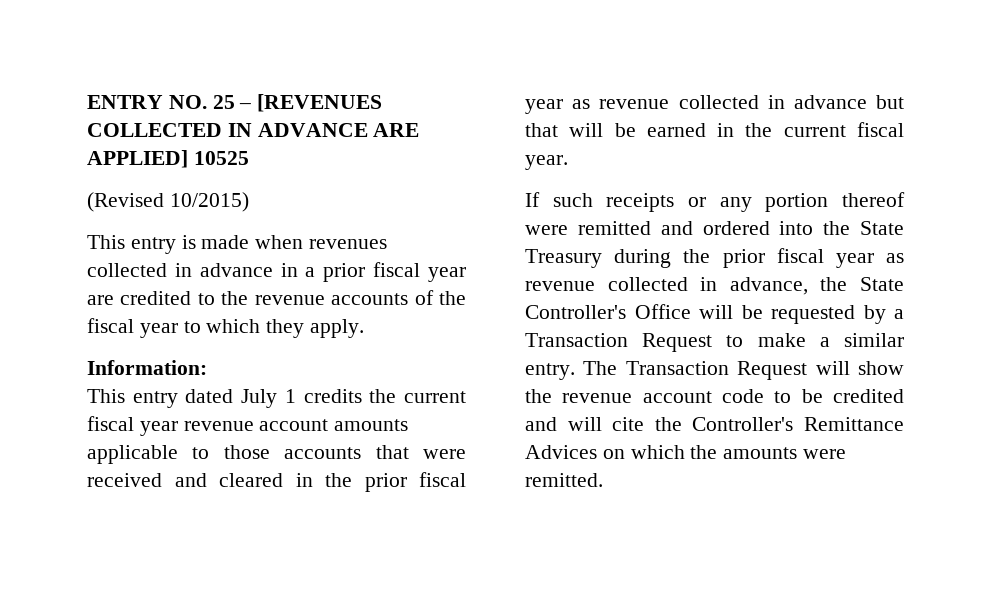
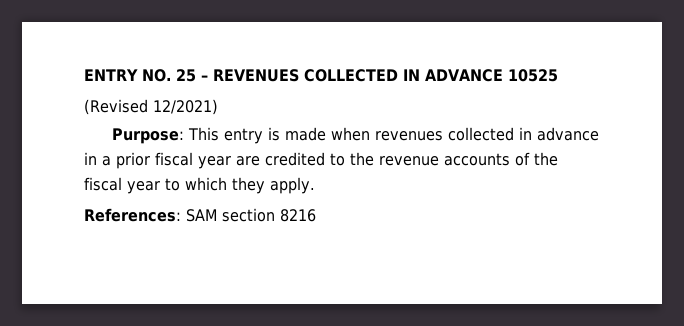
- ENTRY NO. 25 – [REVENUES COLLECTED IN ADVANCE ARE APPLIED] 10525
+ ENTRY NO. 25 – REVENUES COLLECTED IN ADVANCE 10525
- (Revised 10/2015)
- This entry is made when revenues collected in advance in a prior fiscal year are credited to the revenue accounts of the fiscal year to which they apply.
+ (Revised 12/2021)
+ Purpose: This entry is made when revenues collected in advance in a prior fiscal year are credited to the revenue accounts of the fiscal year to which they apply.
- Information:
- This entry dated July 1 credits the current fiscal year revenue account amounts applicable to those accounts that were received and cleared in the prior fiscal year as revenue collected in advance but that will be earned in the current fiscal year.
- If such receipts or any portion thereof were remitted and ordered into the State Treasury during the prior fiscal year as revenue collected in advance, the State Controller's Office will be requested by a Transaction Request to make a similar entry. The Transaction Request will show the revenue account code to be credited and will cite the Controller's Remittance Advices on which the amounts were remitted.
+ References: SAM section 8216

